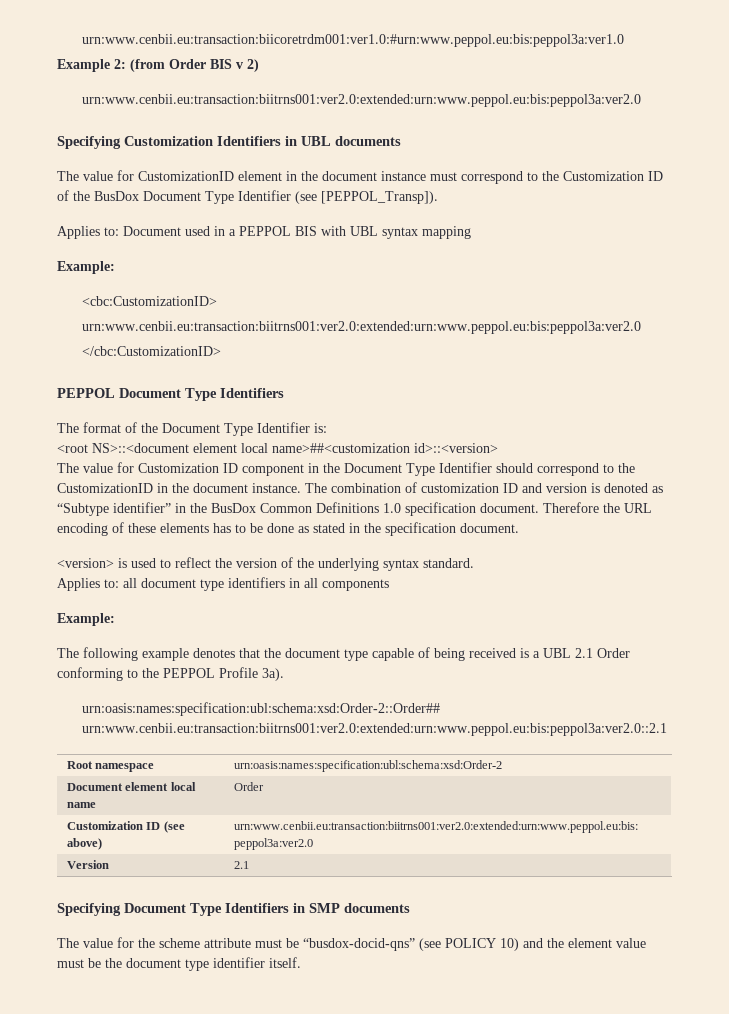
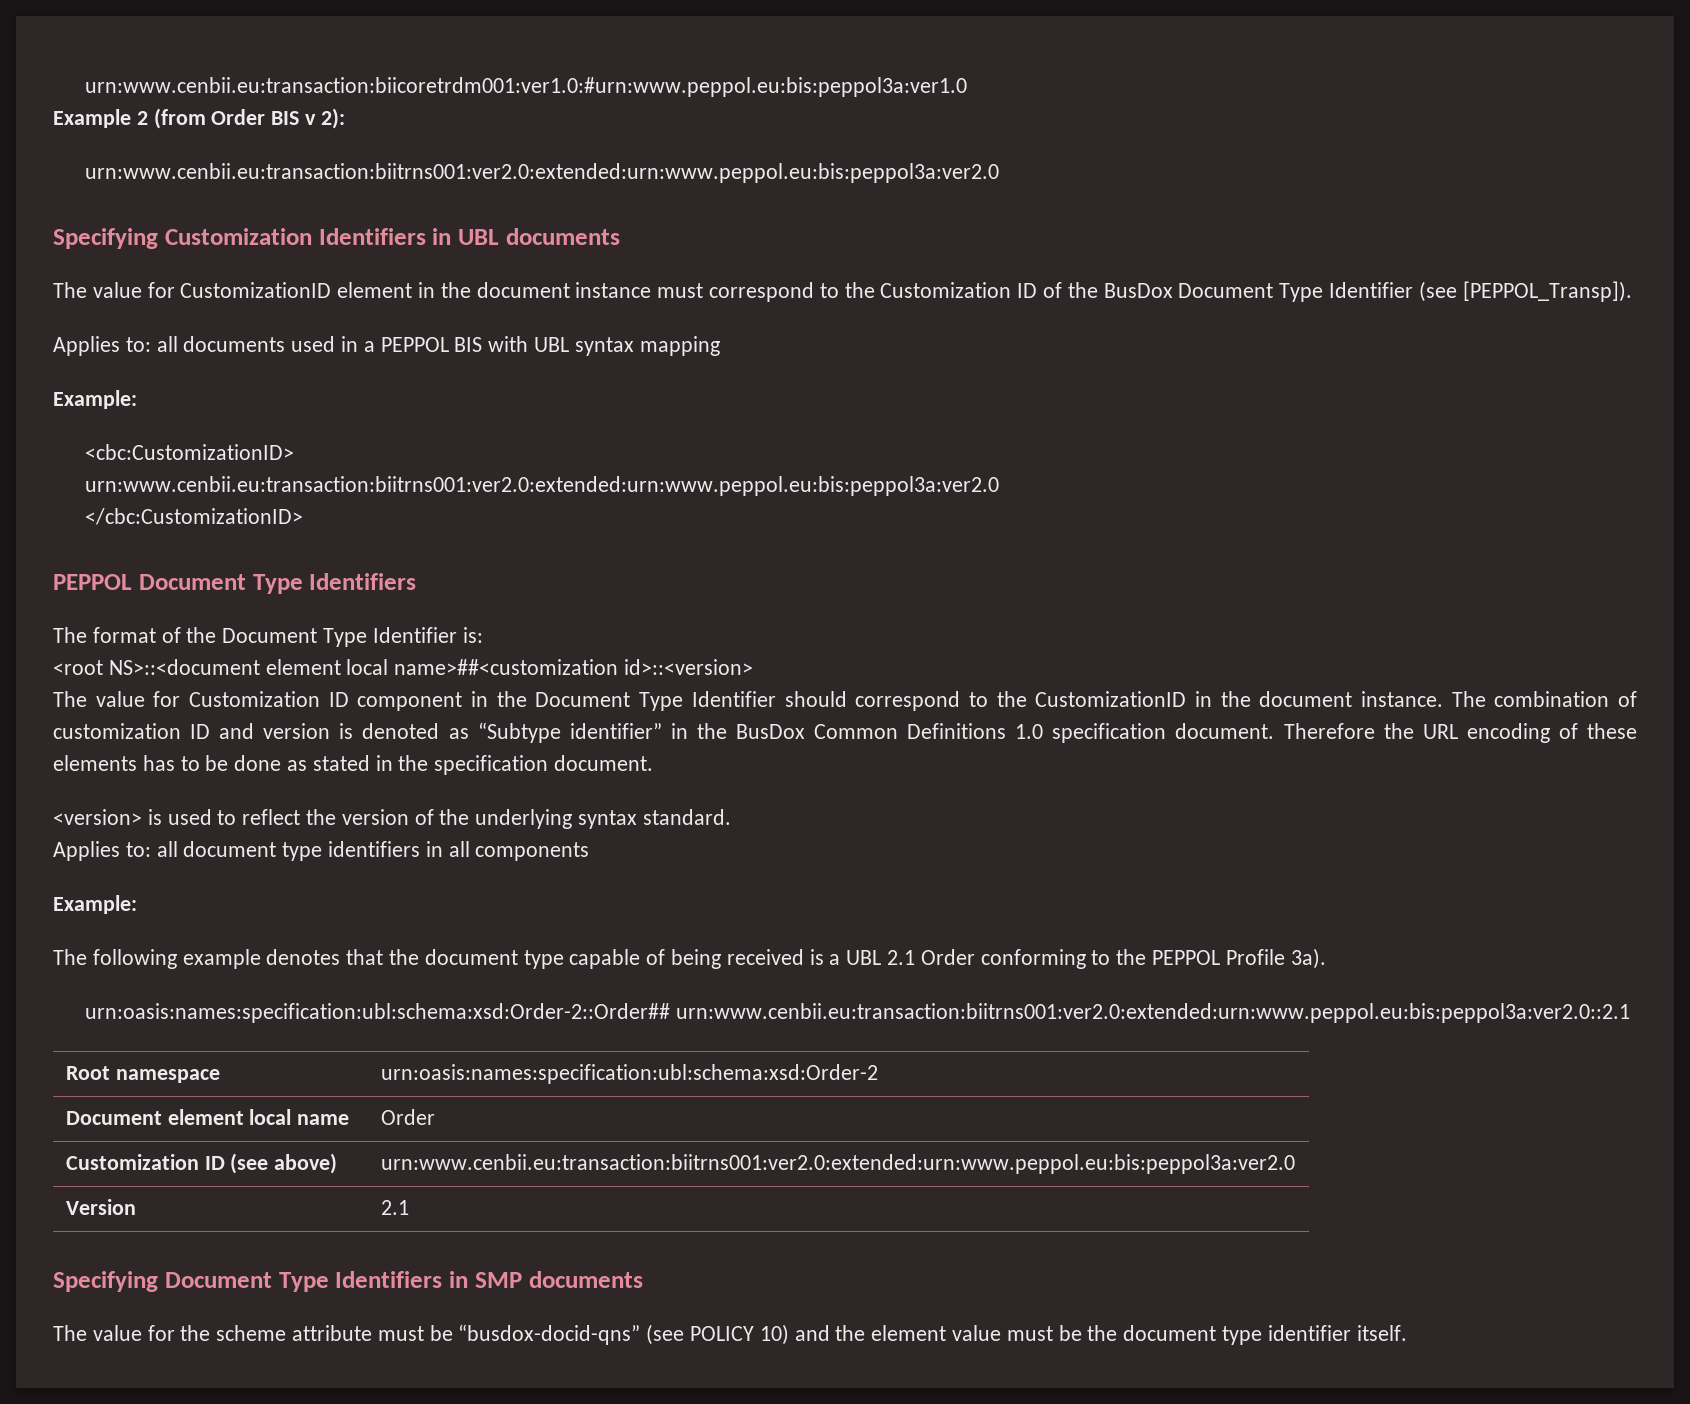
- Example 2: (from Order BIS v 2)
+ Example 2 (from Order BIS v 2):
- Applies to: Document used in a PEPPOL BIS with UBL syntax mapping
+ Applies to: all documents used in a PEPPOL BIS with UBL syntax mapping

